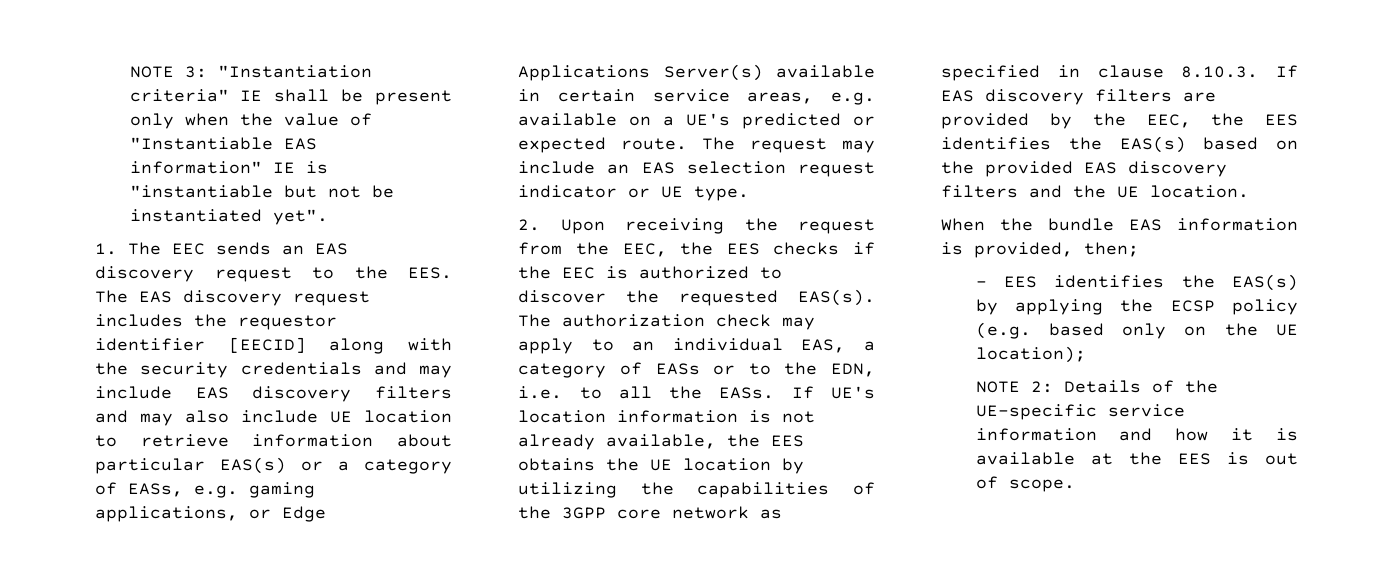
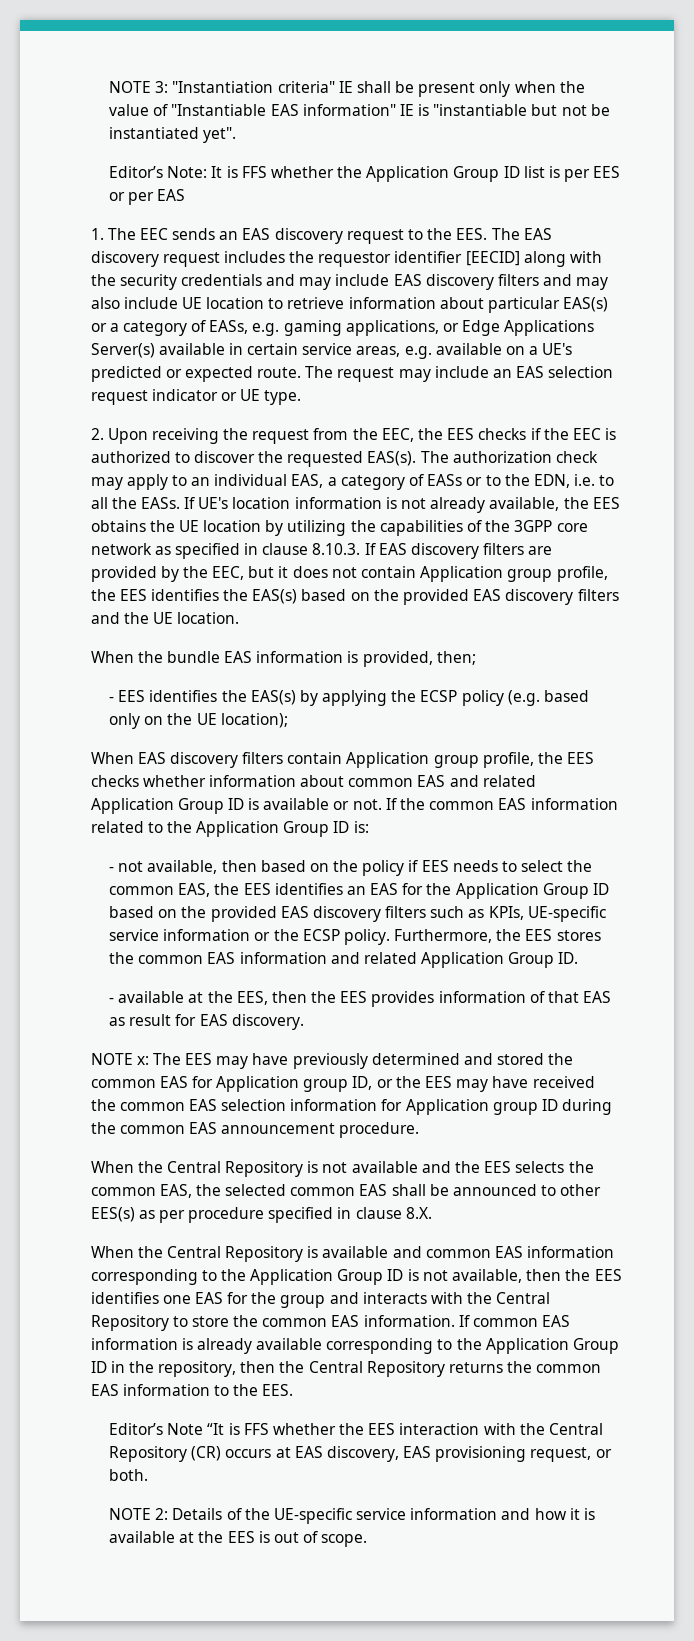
+ Editor’s Note: It is FFS whether the Application Group ID list is per EES or per EAS
- If UE's location information is not already available, the EES obtains the UE location by utilizing the capabilities of the 3GPP core network as specified in clause 8.10.3. If EAS discovery filters are provided by the EEC, the EES identifies the EAS(s) based on the provided EAS discovery filters and the UE location.
+ If UE's location information is not already available, the EES obtains the UE location by utilizing the capabilities of the 3GPP core network as specified in clause 8.10.3. If EAS discovery filters are provided by the EEC, but it does not contain Application group profile, the EES identifies the EAS(s) based on the provided EAS discovery filters and the UE location.
+ When EAS discovery filters contain Application group profile, the EES checks whether information about common EAS and related Application Group ID is available or not. If the common EAS information related to the Application Group ID is:
+ - not available, then based on the policy if EES needs to select the common EAS, the EES identifies an EAS for the Application Group ID based on the provided EAS discovery filters such as KPIs, UE-specific service information or the ECSP policy. Furthermore, the EES stores the common EAS information and related Application Group ID.
+ - available at the EES, then the EES provides information of that EAS as result for EAS discovery.
+ NOTE x: The EES may have previously determined and stored the common EAS for Application group ID, or the EES may have received the common EAS selection information for Application group ID during the common EAS announcement procedure.
+ When the Central Repository is not available and the EES selects the common EAS, the selected common EAS shall be announced to other EES(s) as per procedure specified in clause 8.X.
+ When the Central Repository is available and common EAS information corresponding to the Application Group ID is not available, then the EES identifies one EAS for the group and interacts with the Central Repository to store the common EAS information. If common EAS information is already available corresponding to the Application Group ID in the repository, then the Central Repository returns the common EAS information to the EES.
+ Editor’s Note “It is FFS whether the EES interaction with the Central Repository (CR) occurs at EAS discovery, EAS provisioning request, or both.

